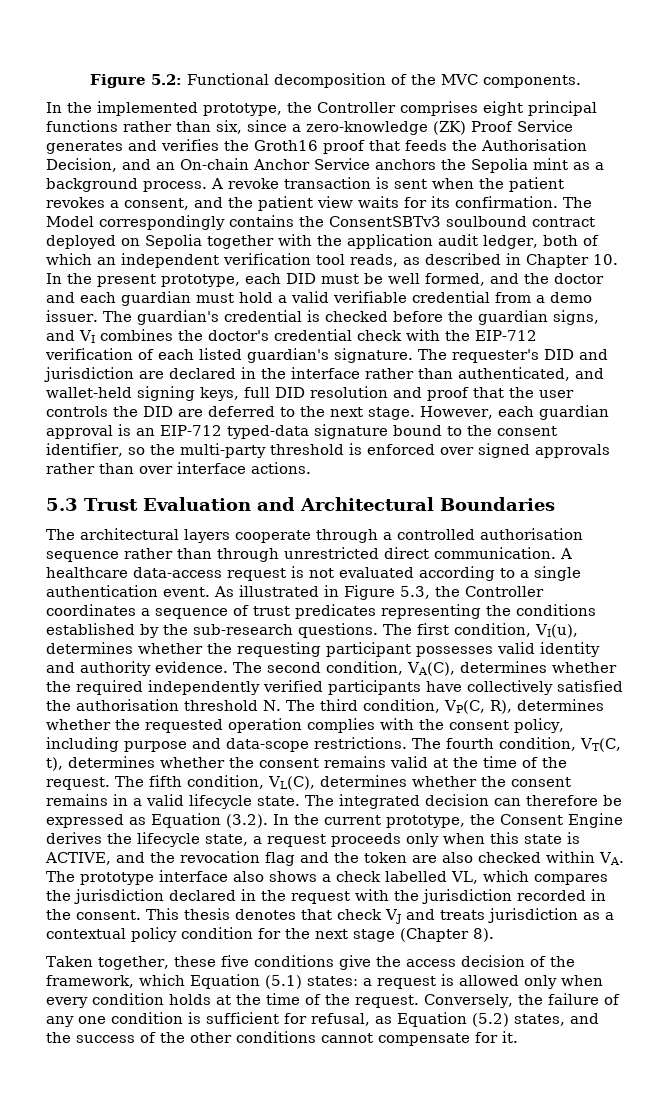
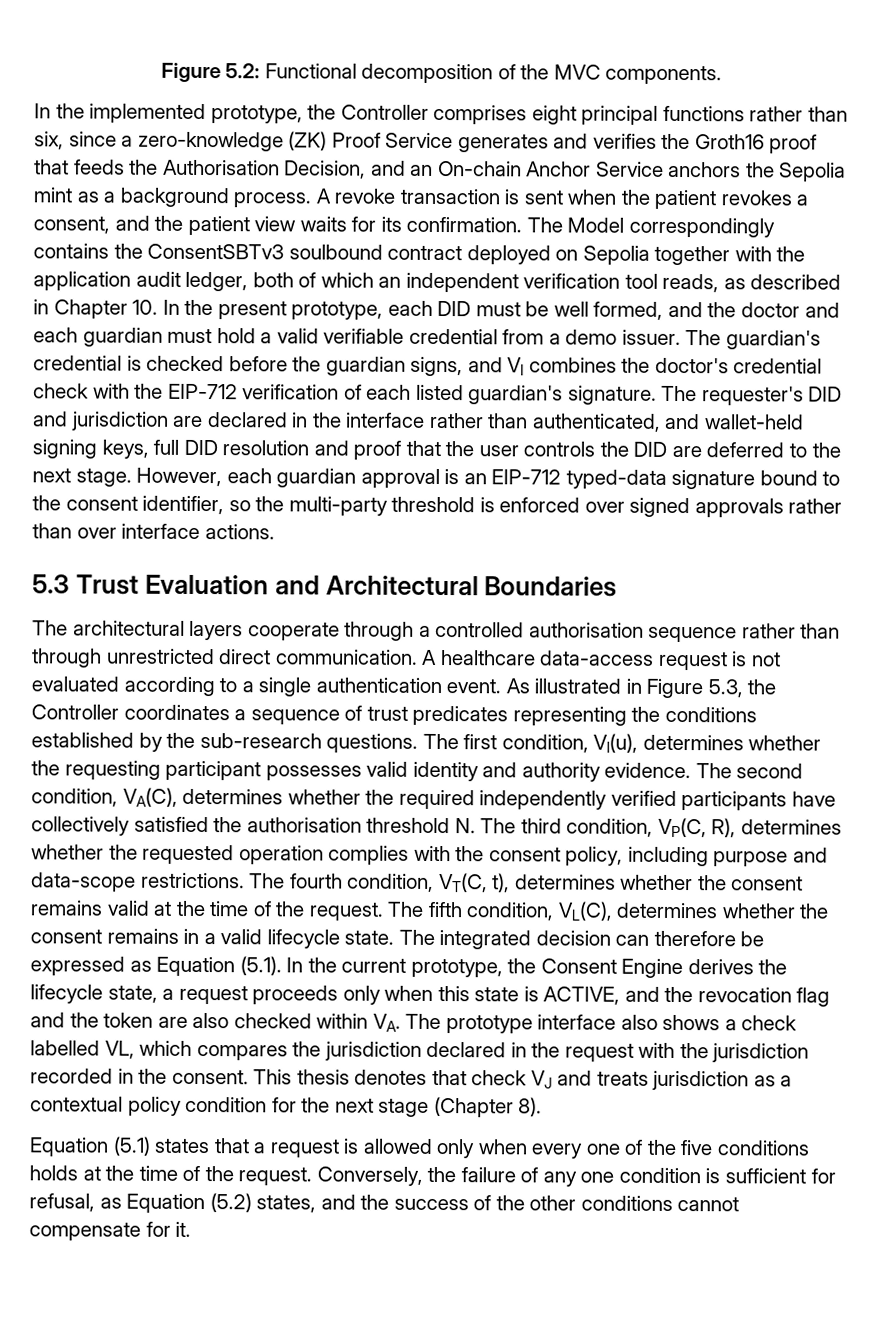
- The integrated decision can therefore be expressed as Equation (3.2). In the current prototype, the Consent Engine derives the lifecycle state, a request proceeds only when this state is ACTIVE, and the revocation flag and the token are also checked within VA. The prototype interface also shows a check labelled VL, which compares the jurisdiction declared in the request with the jurisdiction recorded in the consent.
+ The integrated decision can therefore be expressed as Equation (5.1). In the current prototype, the Consent Engine derives the lifecycle state, a request proceeds only when this state is ACTIVE, and the revocation flag and the token are also checked within VA. The prototype interface also shows a check labelled VL, which compares the jurisdiction declared in the request with the jurisdiction recorded in the consent.
- Taken together, these five conditions give the access decision of the framework, which Equation (5.1) states: a request is allowed only when every condition holds at the time of the request.
+ Equation (5.1) states that a request is allowed only when every one of the five conditions holds at the time of the request.

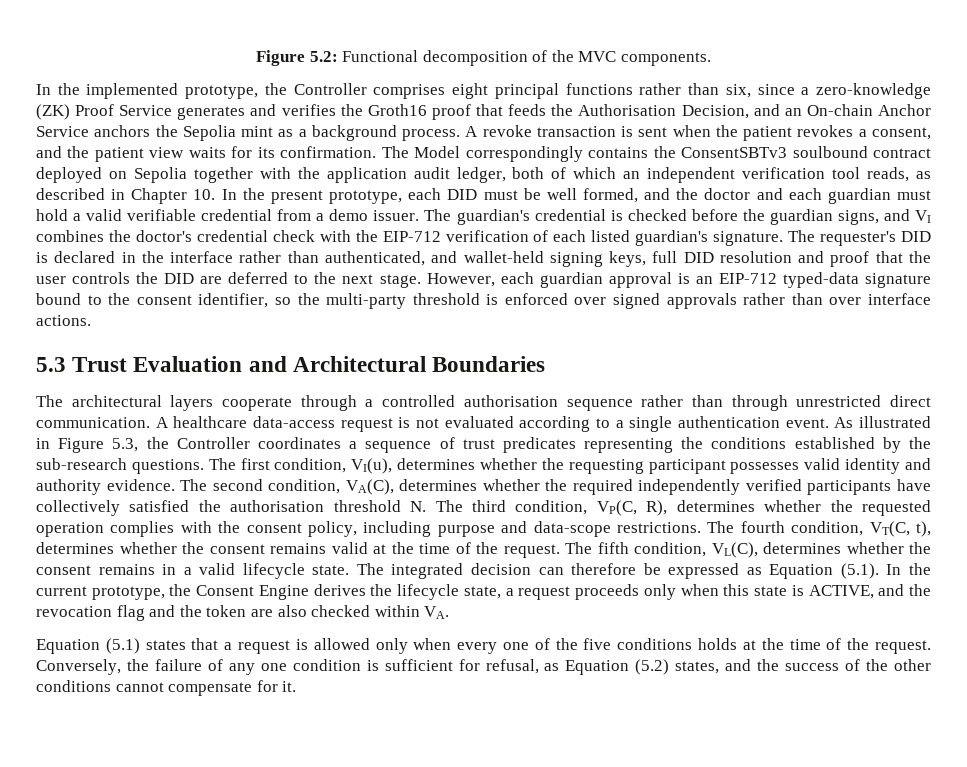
- The requester's DID and jurisdiction are declared in the interface rather than authenticated, and wallet-held signing keys, full DID resolution and proof that the user controls the DID are deferred to the next stage.
+ The requester's DID is declared in the interface rather than authenticated, and wallet-held signing keys, full DID resolution and proof that the user controls the DID are deferred to the next stage.
- The integrated decision can therefore be expressed as Equation (5.1). In the current prototype, the Consent Engine derives the lifecycle state, a request proceeds only when this state is ACTIVE, and the revocation flag and the token are also checked within VA. The prototype interface also shows a check labelled VL, which compares the jurisdiction declared in the request with the jurisdiction recorded in the consent. This thesis denotes that check VJ and treats jurisdiction as a contextual policy condition for the next stage (Chapter 8).
+ The integrated decision can therefore be expressed as Equation (5.1). In the current prototype, the Consent Engine derives the lifecycle state, a request proceeds only when this state is ACTIVE, and the revocation flag and the token are also checked within VA.

